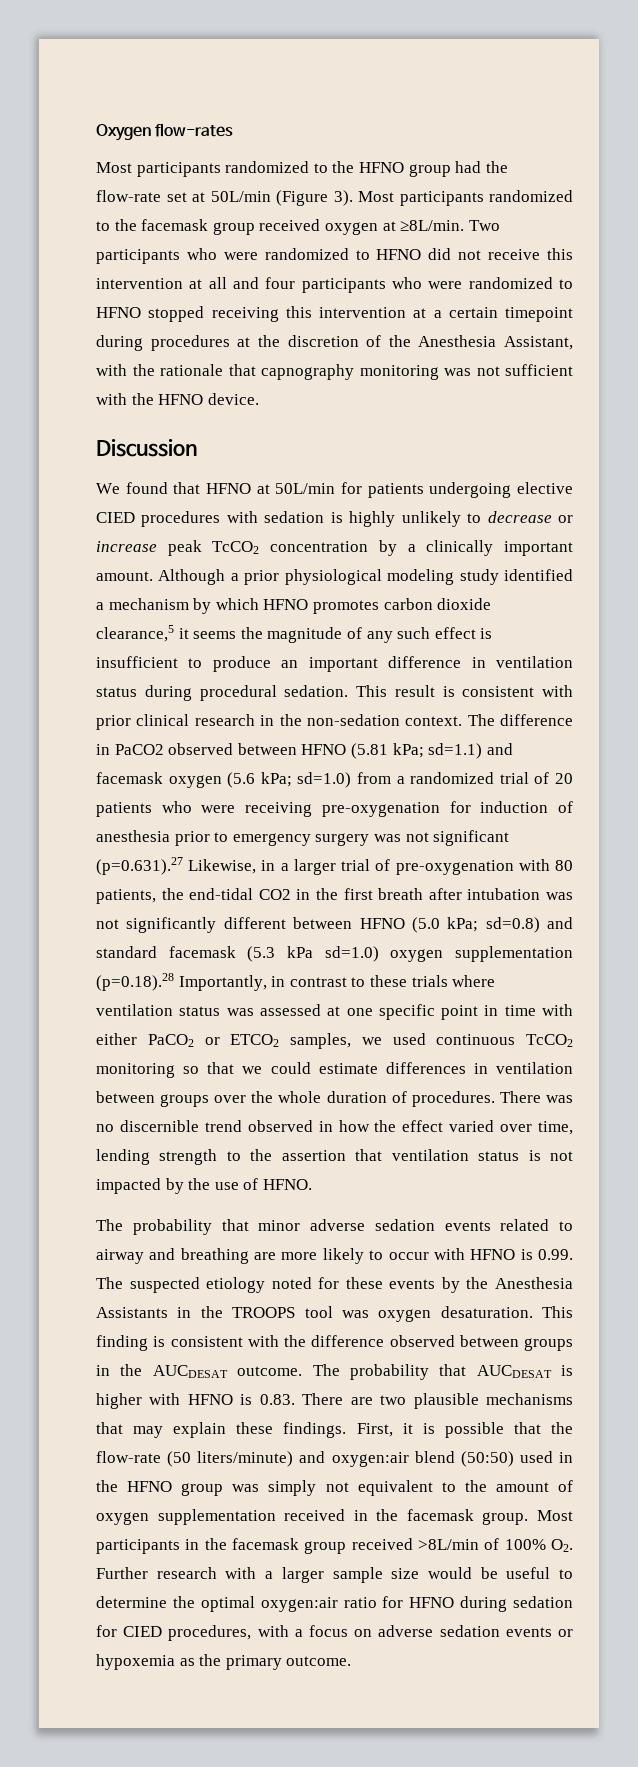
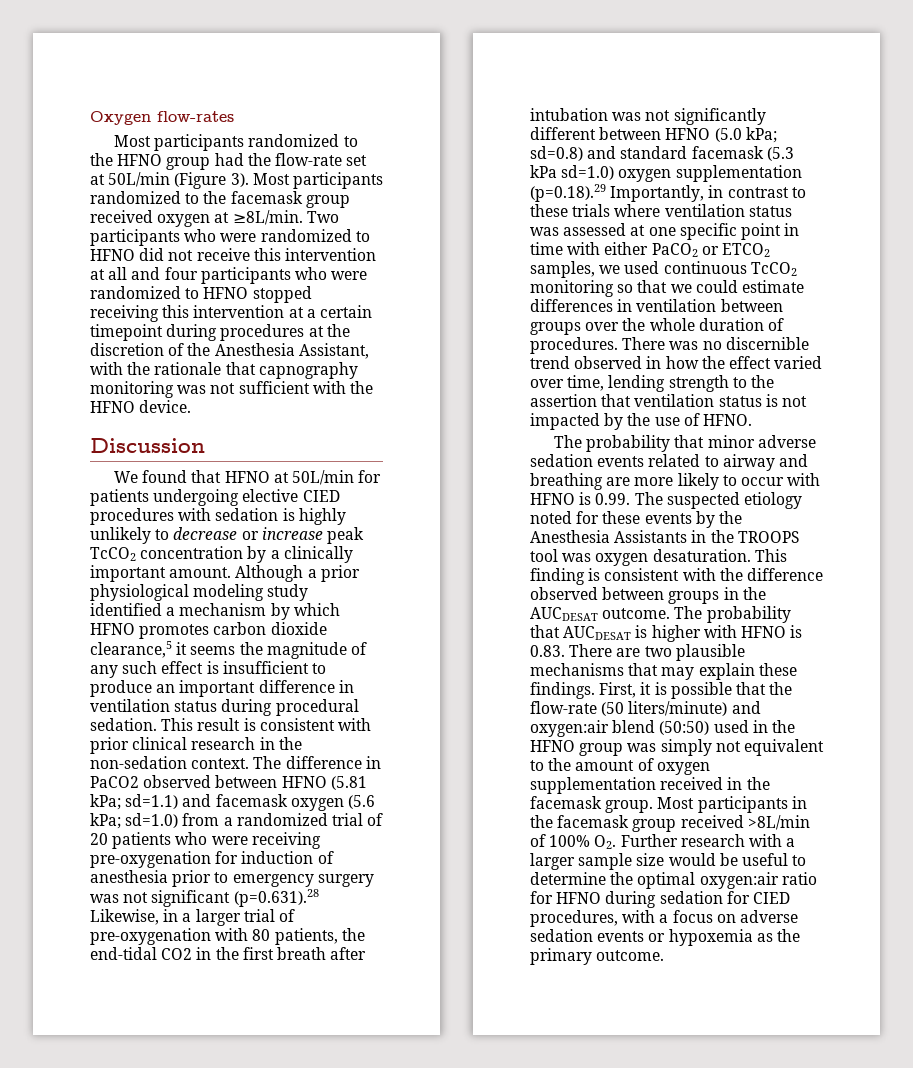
- sd=1.0) from a randomized trial of 20 patients who were receiving pre-oxygenation for induction of anesthesia prior to emergency surgery was not significant (p=0.631).27 Likewise, in a larger trial of pre-oxygenation with 80 patients, the end-tidal CO2 in the first breath after intubation was not significantly different between HFNO (5.0 kPa;
+ sd=1.0) from a randomized trial of 20 patients who were receiving pre-oxygenation for induction of anesthesia prior to emergency surgery was not significant (p=0.631).28 Likewise, in a larger trial of pre-oxygenation with 80 patients, the end-tidal CO2 in the first breath after intubation was not significantly different between HFNO (5.0 kPa;
- sd=0.8) and standard facemask (5.3 kPa sd=1.0) oxygen supplementation (p=0.18).28 Importantly, in contrast to these trials where ventilation status was assessed at one specific point in time with either PaCO2 or ETCO2 samples, we used continuous TcCO2 monitoring so that we could estimate differences in ventilation between groups over the whole duration of procedures.
+ sd=0.8) and standard facemask (5.3 kPa sd=1.0) oxygen supplementation (p=0.18).29 Importantly, in contrast to these trials where ventilation status was assessed at one specific point in time with either PaCO2 or ETCO2 samples, we used continuous TcCO2 monitoring so that we could estimate differences in ventilation between groups over the whole duration of procedures.

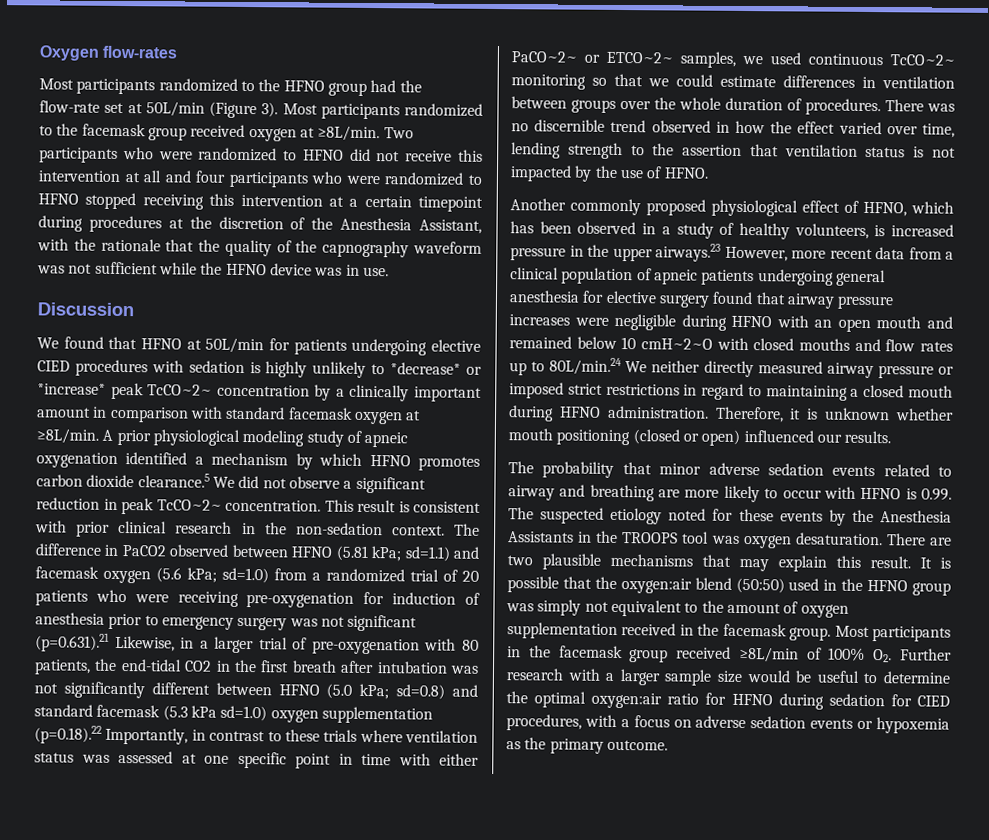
- Two participants who were randomized to HFNO did not receive this intervention at all and four participants who were randomized to HFNO stopped receiving this intervention at a certain timepoint during procedures at the discretion of the Anesthesia Assistant, with the rationale that capnography monitoring was not sufficient with the HFNO device.
+ Two participants who were randomized to HFNO did not receive this intervention at all and four participants who were randomized to HFNO stopped receiving this intervention at a certain timepoint during procedures at the discretion of the Anesthesia Assistant, with the rationale that the quality of the capnography waveform was not sufficient while the HFNO device was in use.
- We found that HFNO at 50L/min for patients undergoing elective CIED procedures with sedation is highly unlikely to decrease or increase peak TcCO2 concentration by a clinically important amount. Although a prior physiological modeling study identified a mechanism by which HFNO promotes carbon dioxide clearance,5 it seems the magnitude of any such effect is insufficient to produce an important difference in ventilation status during procedural sedation.
+ We found that HFNO at 50L/min for patients undergoing elective CIED procedures with sedation is highly unlikely to *decrease* or *increase* peak TcCO~2~ concentration by a clinically important amount in comparison with standard facemask oxygen at ≥8L/min. A prior physiological modeling study of apneic oxygenation identified a mechanism by which HFNO promotes carbon dioxide clearance.5 We did not observe a significant reduction in peak TcCO~2~ concentration.
- sd=1.0) from a randomized trial of 20 patients who were receiving pre-oxygenation for induction of anesthesia prior to emergency surgery was not significant (p=0.631).28 Likewise, in a larger trial of pre-oxygenation with 80 patients, the end-tidal CO2 in the first breath after intubation was not significantly different between HFNO (5.0 kPa;
+ sd=1.0) from a randomized trial of 20 patients who were receiving pre-oxygenation for induction of anesthesia prior to emergency surgery was not significant (p=0.631).21 Likewise, in a larger trial of pre-oxygenation with 80 patients, the end-tidal CO2 in the first breath after intubation was not significantly different between HFNO (5.0 kPa;
- sd=0.8) and standard facemask (5.3 kPa sd=1.0) oxygen supplementation (p=0.18).29 Importantly, in contrast to these trials where ventilation status was assessed at one specific point in time with either PaCO2 or ETCO2 samples, we used continuous TcCO2 monitoring so that we could estimate differences in ventilation between groups over the whole duration of procedures.
+ sd=0.8) and standard facemask (5.3 kPa sd=1.0) oxygen supplementation (p=0.18).22 Importantly, in contrast to these trials where ventilation status was assessed at one specific point in time with either PaCO~2~ or ETCO~2~ samples, we used continuous TcCO~2~ monitoring so that we could estimate differences in ventilation between groups over the whole duration of procedures.
+ Another commonly proposed physiological effect of HFNO, which has been observed in a study of healthy volunteers, is increased pressure in the upper airways.23 However, more recent data from a clinical population of apneic patients undergoing general anesthesia for elective surgery found that airway pressure increases were negligible during HFNO with an open mouth and remained below 10 cmH~2~O with closed mouths and flow rates up to 80L/min.24 We neither directly measured airway pressure or imposed strict restrictions in regard to maintaining a closed mouth during HFNO administration. Therefore, it is unknown whether mouth positioning (closed or open) influenced our results.
- This finding is consistent with the difference observed between groups in the AUCDESAT outcome. The probability that AUCDESAT is higher with HFNO is 0.83. There are two plausible mechanisms that may explain these findings. First, it is possible that the flow-rate (50 liters/minute) and oxygen:air blend (50:50) used in the HFNO group was simply not equivalent to the amount of oxygen supplementation received in the facemask group.
+ There are two plausible mechanisms that may explain this result. It is possible that the oxygen:air blend (50:50) used in the HFNO group was simply not equivalent to the amount of oxygen supplementation received in the facemask group.
- Most participants in the facemask group received >8L/min of 100% O2. Further research with a larger sample size would be useful to determine the optimal oxygen:air ratio for HFNO during sedation for CIED procedures, with a focus on adverse sedation events or hypoxemia as the primary outcome.
+ Most participants in the facemask group received ≥8L/min of 100% O2. Further research with a larger sample size would be useful to determine the optimal oxygen:air ratio for HFNO during sedation for CIED procedures, with a focus on adverse sedation events or hypoxemia as the primary outcome.

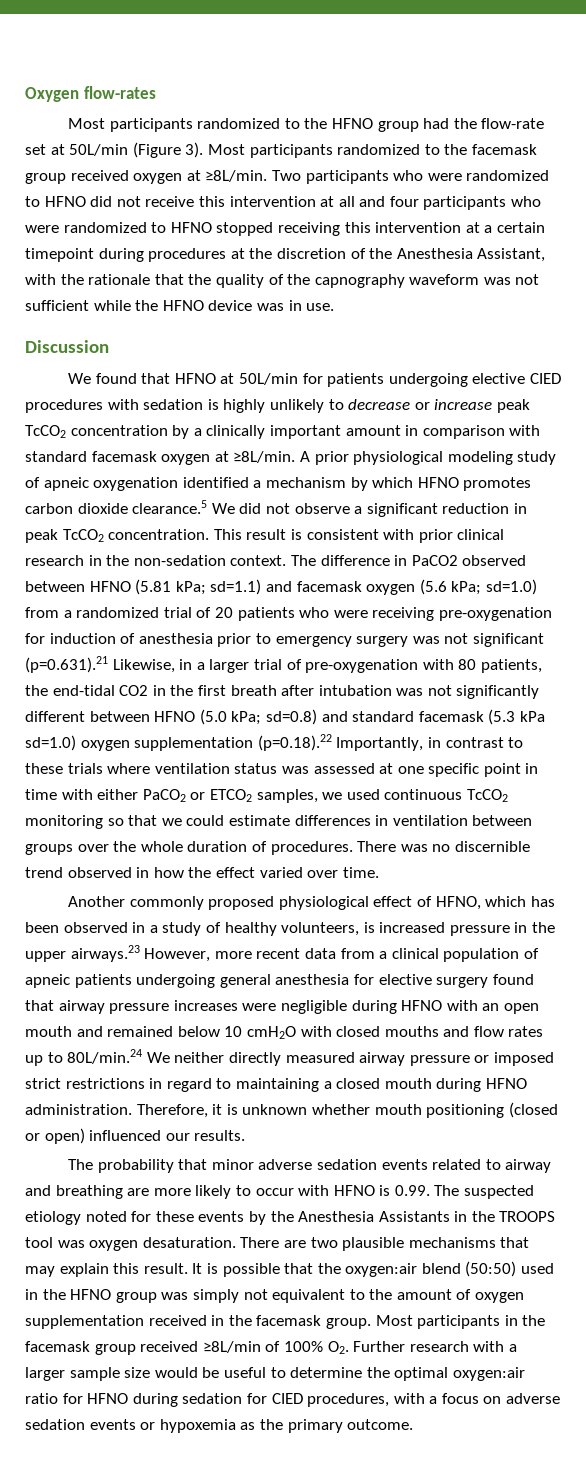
- We found that HFNO at 50L/min for patients undergoing elective CIED procedures with sedation is highly unlikely to *decrease* or *increase* peak TcCO~2~ concentration by a clinically important amount in comparison with standard facemask oxygen at ≥8L/min.
+ We found that HFNO at 50L/min for patients undergoing elective CIED procedures with sedation is highly unlikely to decrease or increase peak TcCO2 concentration by a clinically important amount in comparison with standard facemask oxygen at ≥8L/min.
- A prior physiological modeling study of apneic oxygenation identified a mechanism by which HFNO promotes carbon dioxide clearance.5 We did not observe a significant reduction in peak TcCO~2~ concentration.
+ A prior physiological modeling study of apneic oxygenation identified a mechanism by which HFNO promotes carbon dioxide clearance.5 We did not observe a significant reduction in peak TcCO2 concentration.
- sd=0.8) and standard facemask (5.3 kPa sd=1.0) oxygen supplementation (p=0.18).22 Importantly, in contrast to these trials where ventilation status was assessed at one specific point in time with either PaCO~2~ or ETCO~2~ samples, we used continuous TcCO~2~ monitoring so that we could estimate differences in ventilation between groups over the whole duration of procedures.
+ sd=0.8) and standard facemask (5.3 kPa sd=1.0) oxygen supplementation (p=0.18).22 Importantly, in contrast to these trials where ventilation status was assessed at one specific point in time with either PaCO2 or ETCO2 samples, we used continuous TcCO2 monitoring so that we could estimate differences in ventilation between groups over the whole duration of procedures.
- There was no discernible trend observed in how the effect varied over time, lending strength to the assertion that ventilation status is not impacted by the use of HFNO.
+ There was no discernible trend observed in how the effect varied over time.
- Another commonly proposed physiological effect of HFNO, which has been observed in a study of healthy volunteers, is increased pressure in the upper airways.23 However, more recent data from a clinical population of apneic patients undergoing general anesthesia for elective surgery found that airway pressure increases were negligible during HFNO with an open mouth and remained below 10 cmH~2~O with closed mouths and flow rates up to 80L/min.24 We neither directly measured airway pressure or imposed strict restrictions in regard to maintaining a closed mouth during HFNO administration.
+ Another commonly proposed physiological effect of HFNO, which has been observed in a study of healthy volunteers, is increased pressure in the upper airways.23 However, more recent data from a clinical population of apneic patients undergoing general anesthesia for elective surgery found that airway pressure increases were negligible during HFNO with an open mouth and remained below 10 cmH2O with closed mouths and flow rates up to 80L/min.24 We neither directly measured airway pressure or imposed strict restrictions in regard to maintaining a closed mouth during HFNO administration.

